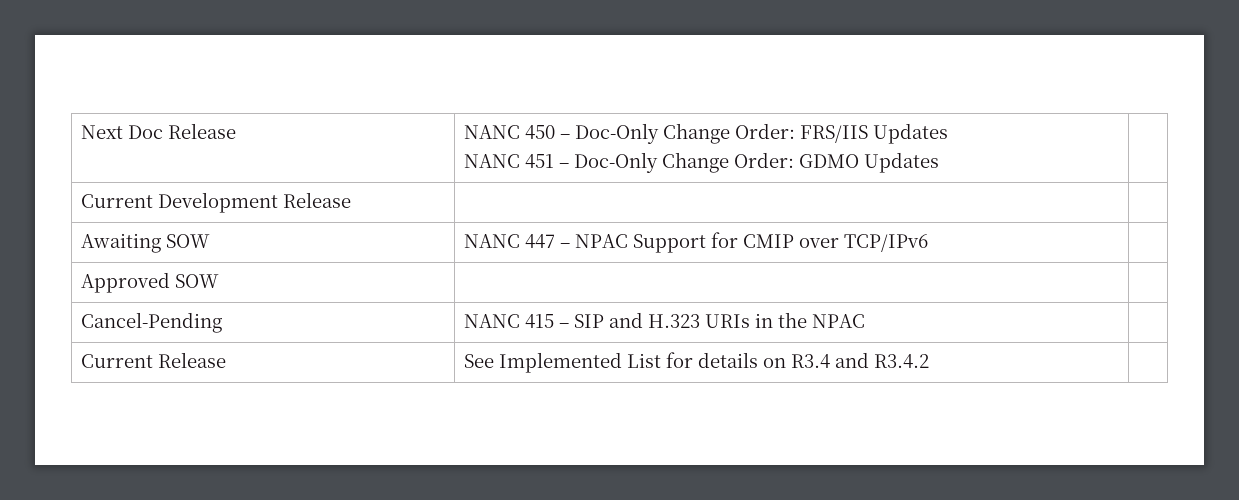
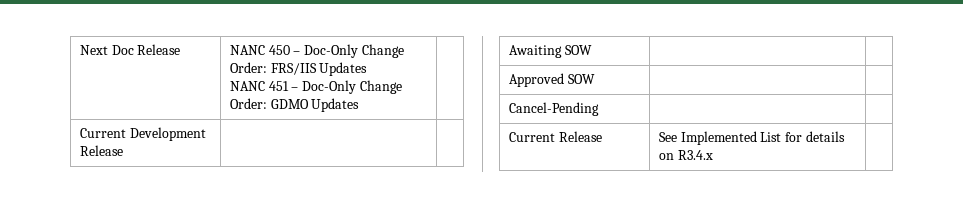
- Awaiting SOW | NANC 447 – NPAC Support for CMIP over TCP/IPv6 |
+ Awaiting SOW | |
  Approved SOW | |
- Cancel-Pending | NANC 415 – SIP and H.323 URIs in the NPAC |
+ Cancel-Pending | |
- Current Release | See Implemented List for details on R3.4 and R3.4.2 |
+ Current Release | See Implemented List for details on R3.4.x |

